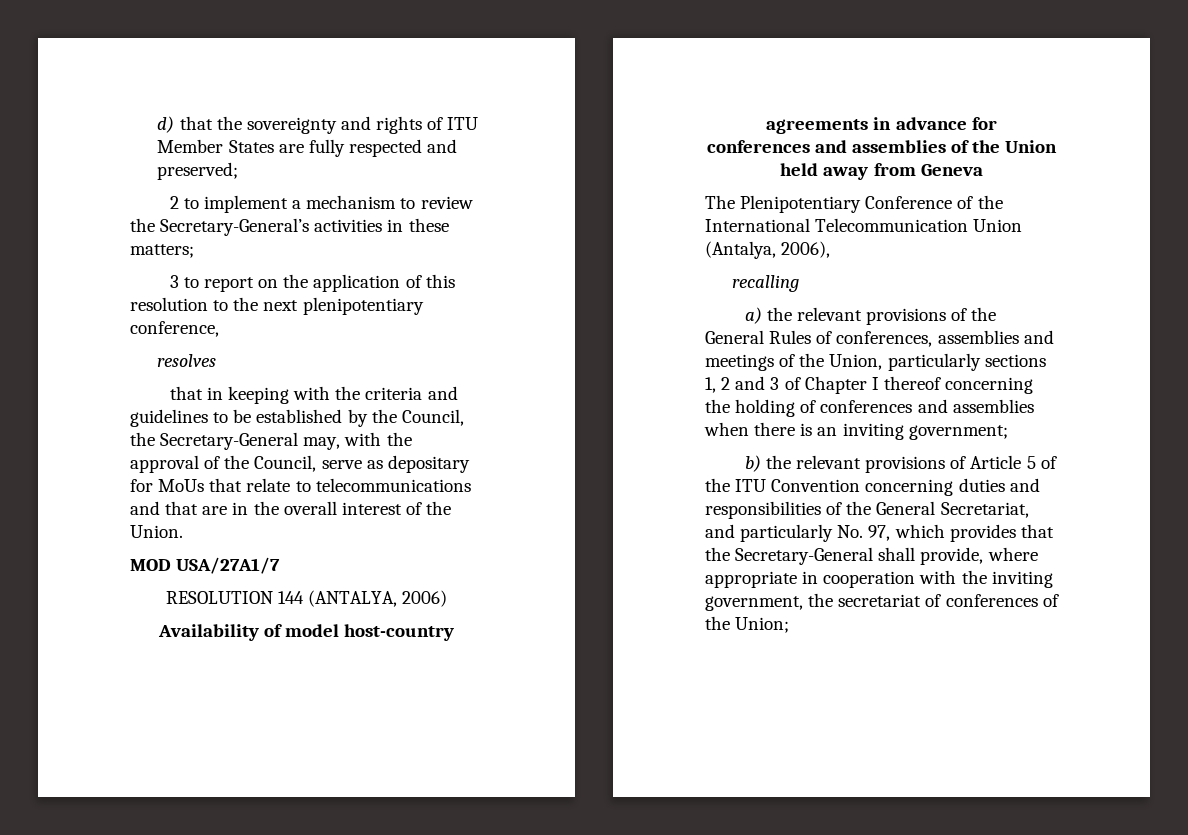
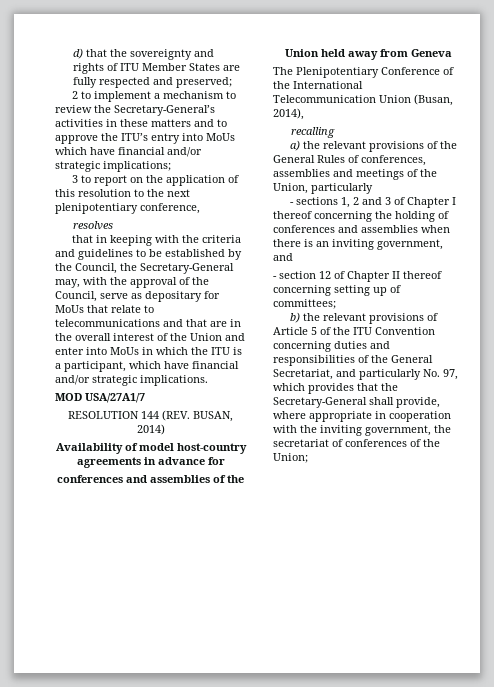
- 2 to implement a mechanism to review the Secretary-General’s activities in these matters;
+ 2 to implement a mechanism to review the Secretary-General’s activities in these matters and to approve the ITU’s entry into MoUs which have financial and/or strategic implications;
- that in keeping with the criteria and guidelines to be established by the Council, the Secretary-General may, with the approval of the Council, serve as depositary for MoUs that relate to telecommunications and that are in the overall interest of the Union.
+ that in keeping with the criteria and guidelines to be established by the Council, the Secretary-General may, with the approval of the Council, serve as depositary for MoUs that relate to telecommunications and that are in the overall interest of the Union and enter into MoUs in which the ITU is a participant, which have financial and/or strategic implications.
- RESOLUTION 144 (ANTALYA, 2006)
+ RESOLUTION 144 (REV. BUSAN, 2014)
- The Plenipotentiary Conference of the International Telecommunication Union (Antalya, 2006),
+ The Plenipotentiary Conference of the International Telecommunication Union (Busan, 2014),
- a) the relevant provisions of the General Rules of conferences, assemblies and meetings of the Union, particularly sections 1, 2 and 3 of Chapter I thereof concerning the holding of conferences and assemblies when there is an inviting government;
+ a) the relevant provisions of the General Rules of conferences, assemblies and meetings of the Union, particularly
+ - sections 1, 2 and 3 of Chapter I thereof concerning the holding of conferences and assemblies when there is an inviting government, and
+ - section 12 of Chapter II thereof concerning setting up of committees;

